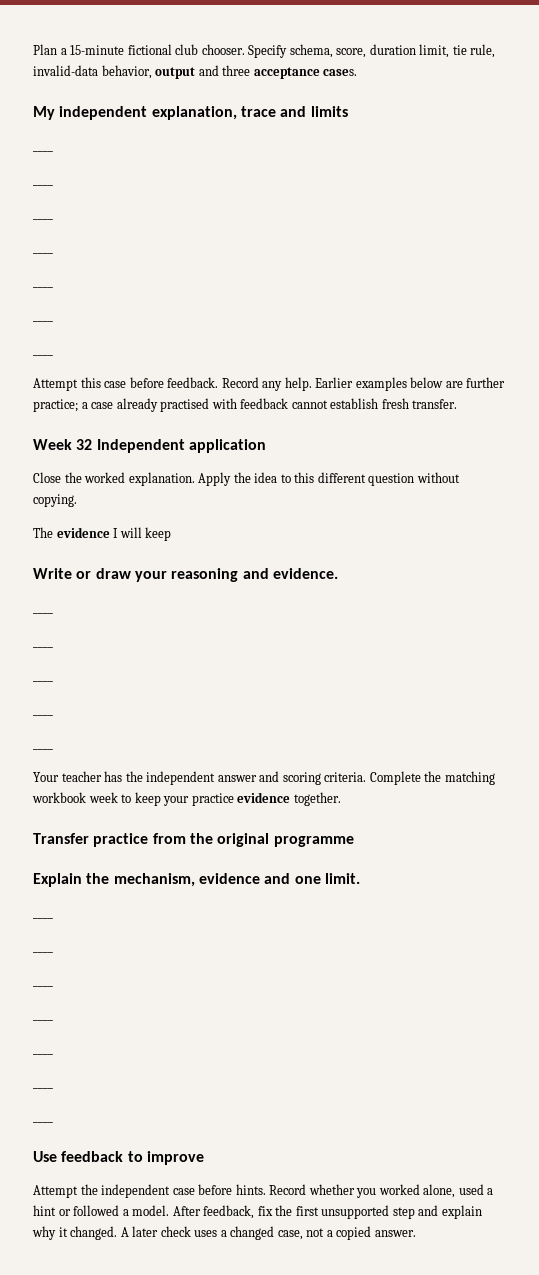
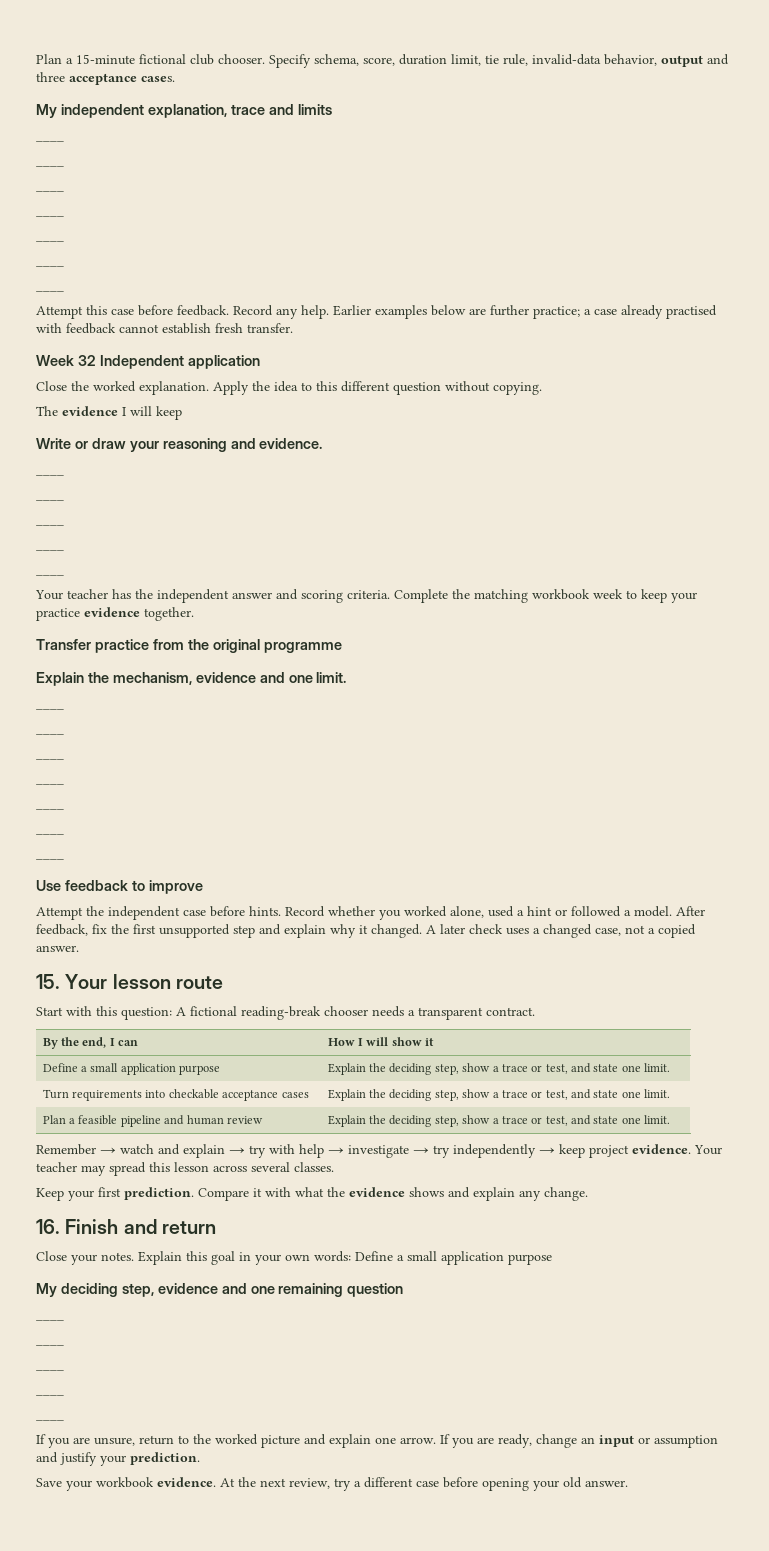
+ 15. Your lesson route
+ Start with this question: A fictional reading-break chooser needs a transparent contract.
+ By the end, I can | How I will show it
+ Define a small application purpose | Explain the deciding step, show a trace or test, and state one limit.
+ Turn requirements into checkable acceptance cases | Explain the deciding step, show a trace or test, and state one limit.
+ Plan a feasible pipeline and human review | Explain the deciding step, show a trace or test, and state one limit.
+ Remember → watch and explain → try with help → investigate → try independently → keep project evidence. Your teacher may spread this lesson across several classes.
+ Keep your first prediction. Compare it with what the evidence shows and explain any change.
+ 16. Finish and return
+ Close your notes. Explain this goal in your own words: Define a small application purpose
+ My deciding step, evidence and one remaining question
+ ____
+ ____
+ ____
+ ____
+ ____
+ If you are unsure, return to the worked picture and explain one arrow. If you are ready, change an input or assumption and justify your prediction.
+ Save your workbook evidence. At the next review, try a different case before opening your old answer.

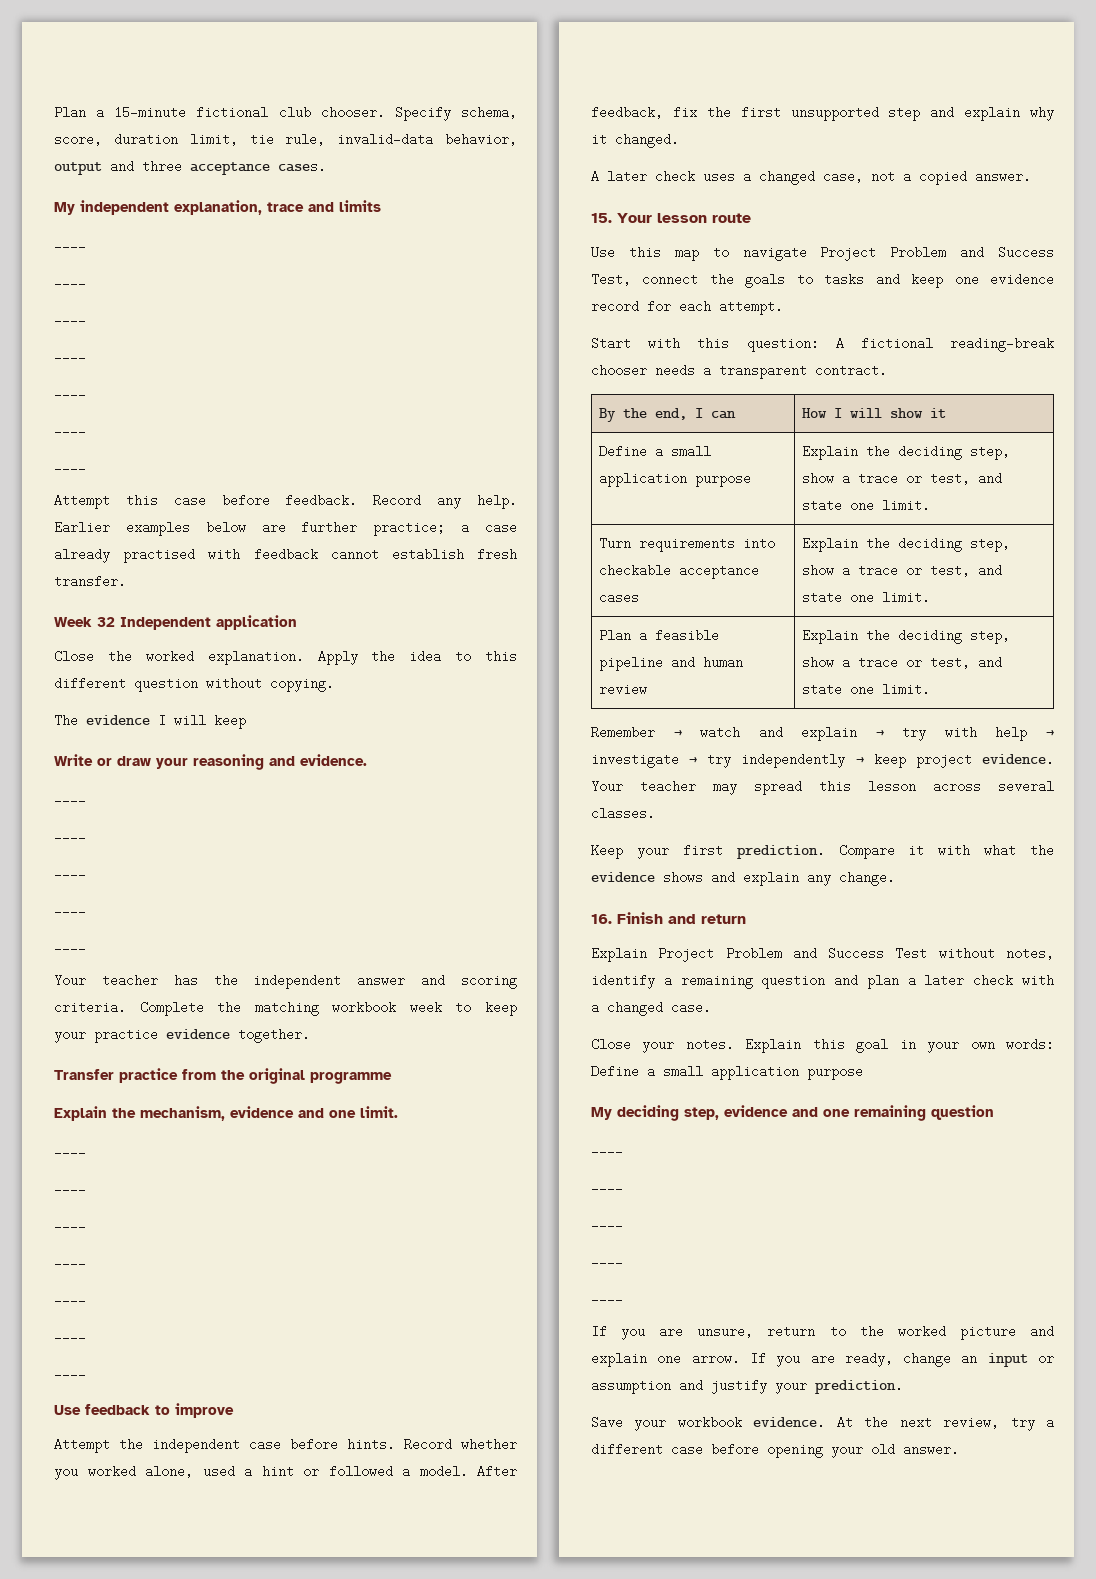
- After feedback, fix the first unsupported step and explain why it changed. A later check uses a changed case, not a copied answer.
+ After feedback, fix the first unsupported step and explain why it changed.
+ A later check uses a changed case, not a copied answer.
+ Use this map to navigate Project Problem and Success Test, connect the goals to tasks and keep one evidence record for each attempt.
+ Explain Project Problem and Success Test without notes, identify a remaining question and plan a later check with a changed case.

